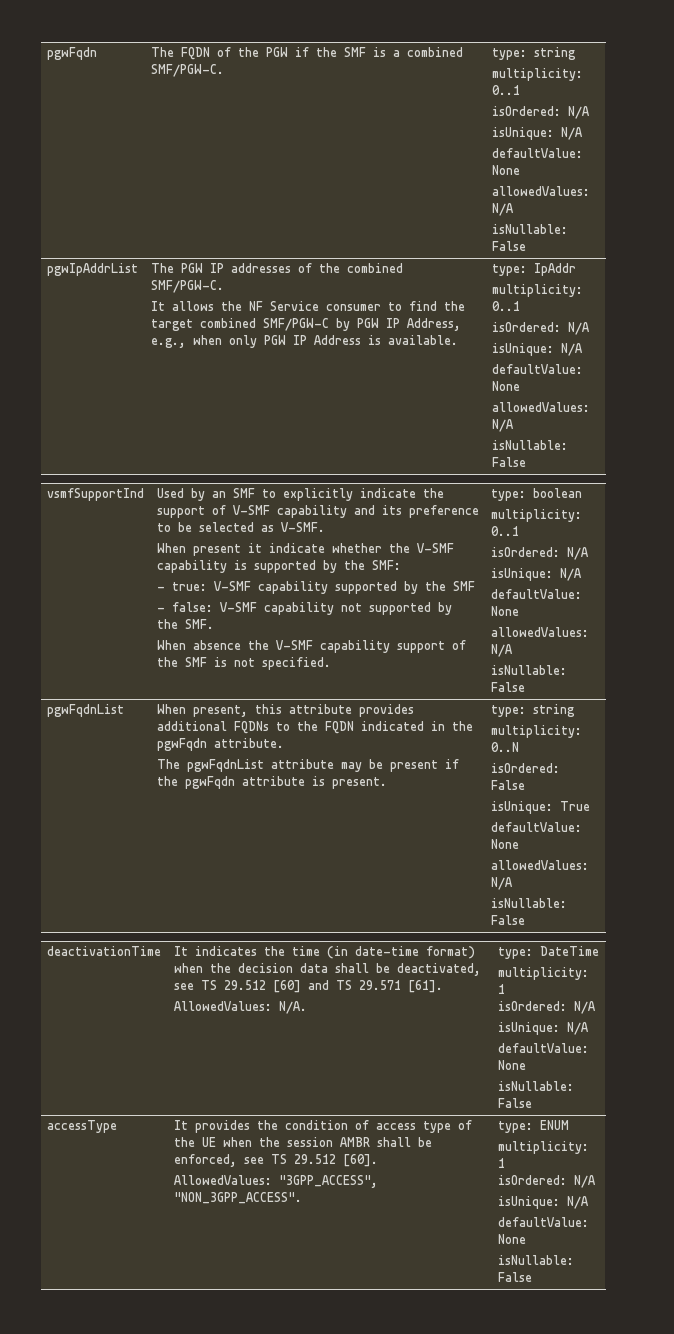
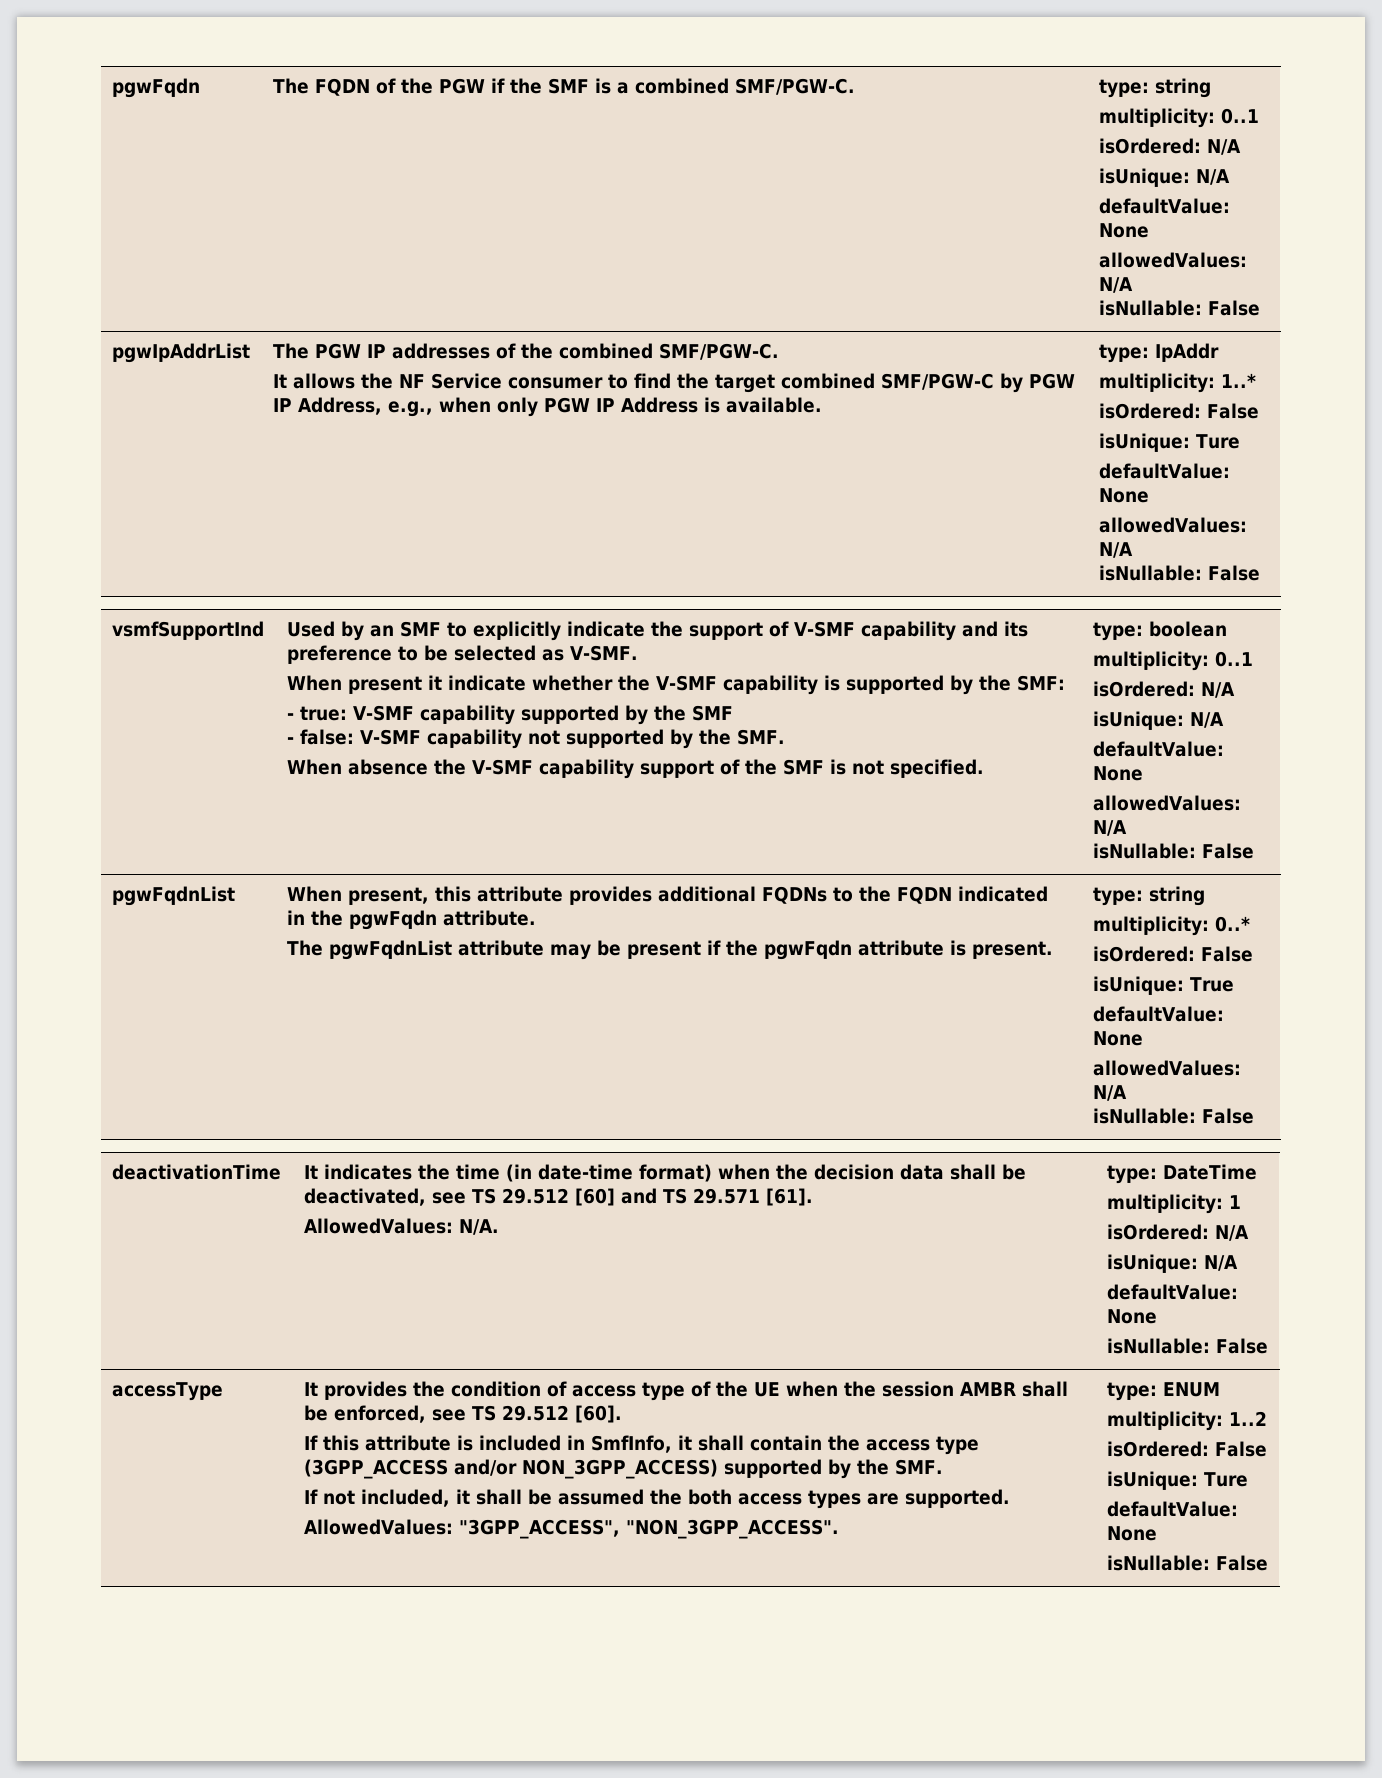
  type: IpAddr
- multiplicity: 0..1
- isOrdered: N/A
- isUnique: N/A
+ multiplicity: 1..*
+ isOrdered: False
+ isUnique: Ture
- multiplicity: 0..N
+ multiplicity: 0..*
+ If this attribute is included in SmfInfo, it shall contain the access type (3GPP_ACCESS and/or NON_3GPP_ACCESS) supported by the SMF.
+ If not included, it shall be assumed the both access types are supported.
  type: ENUM
- multiplicity: 1
- isOrdered: N/A
- isUnique: N/A
+ multiplicity: 1..2
+ isOrdered: False
+ isUnique: Ture

